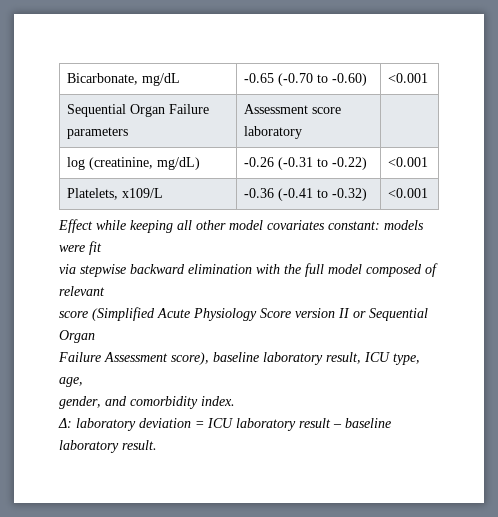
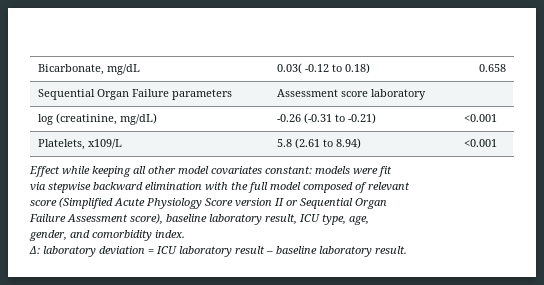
- Bicarbonate, mg/dL | -0.65 (-0.70 to -0.60) | <0.001
+ Bicarbonate, mg/dL | 0.03( -0.12 to 0.18) | 0.658
- log (creatinine, mg/dL) | -0.26 (-0.31 to -0.22) | <0.001
+ log (creatinine, mg/dL) | -0.26 (-0.31 to -0.21) | <0.001
- Platelets, x109/L | -0.36 (-0.41 to -0.32) | <0.001
+ Platelets, x109/L | 5.8 (2.61 to 8.94) | <0.001

